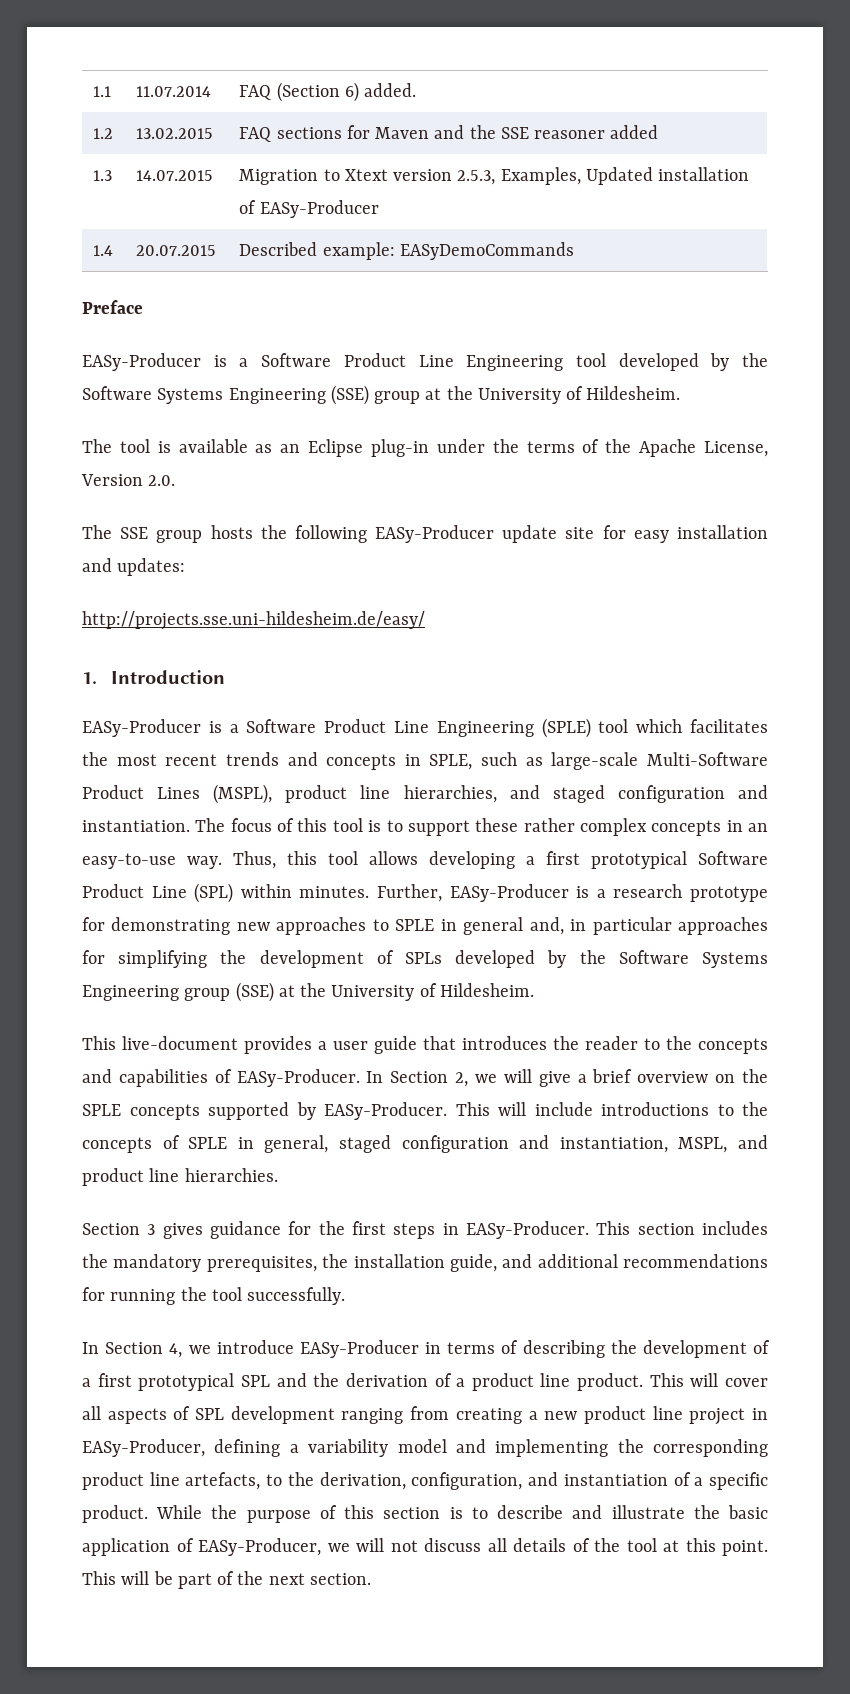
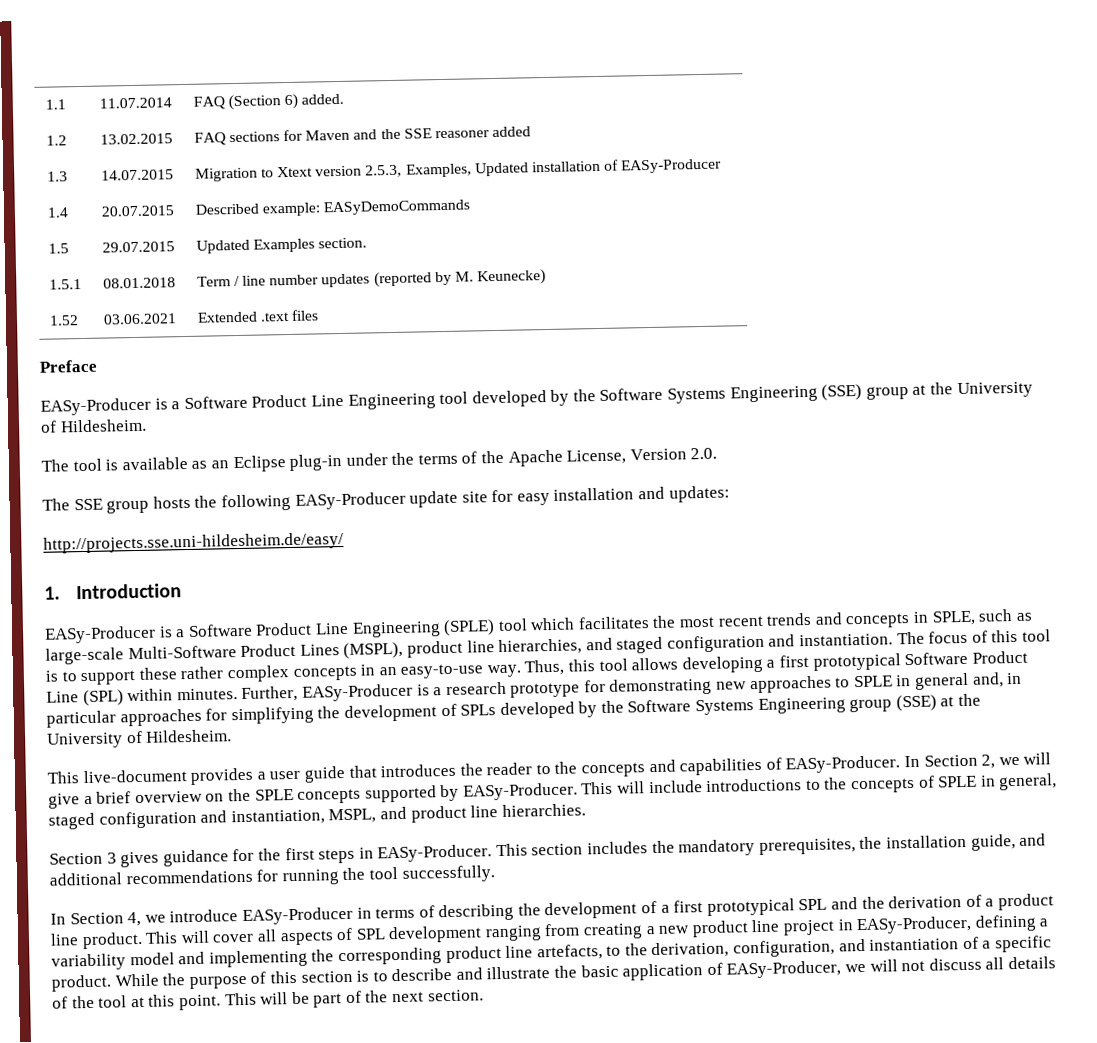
+ 1.5 | 29.07.2015 | Updated Examples section.
+ 1.5.1 | 08.01.2018 | Term / line number updates (reported by M. Keunecke)
+ 1.52 | 03.06.2021 | Extended .text files

